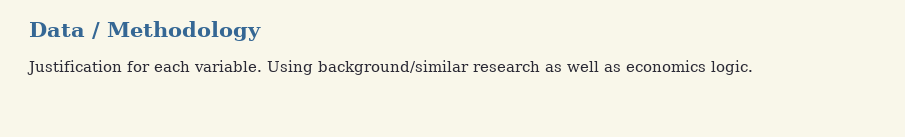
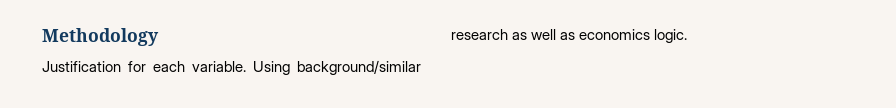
- Data / Methodology
+ Methodology

